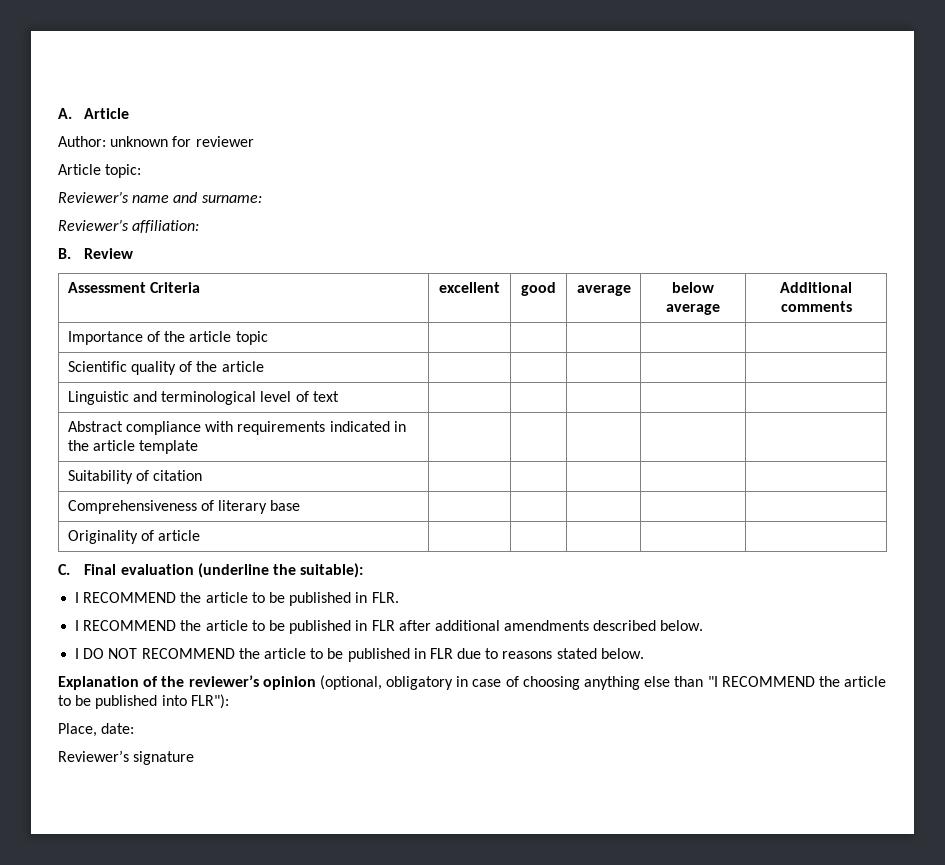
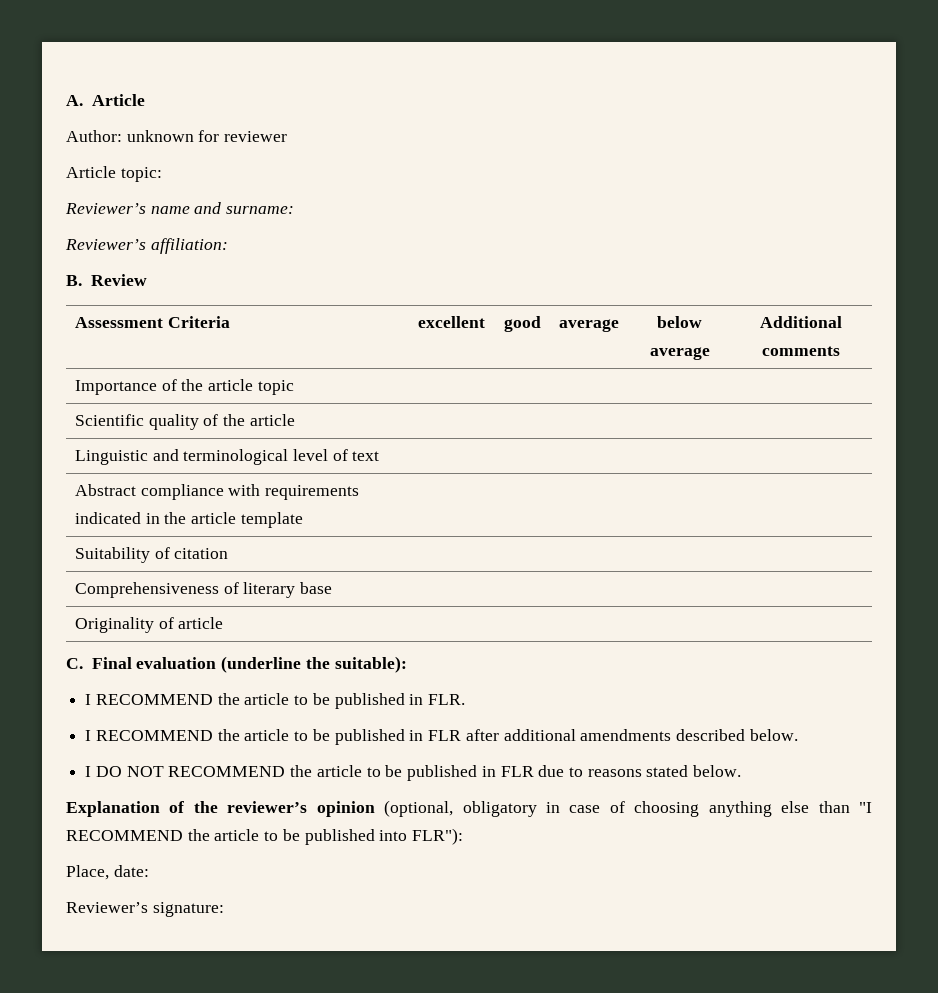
- Reviewer’s signature
+ Reviewer’s signature:

